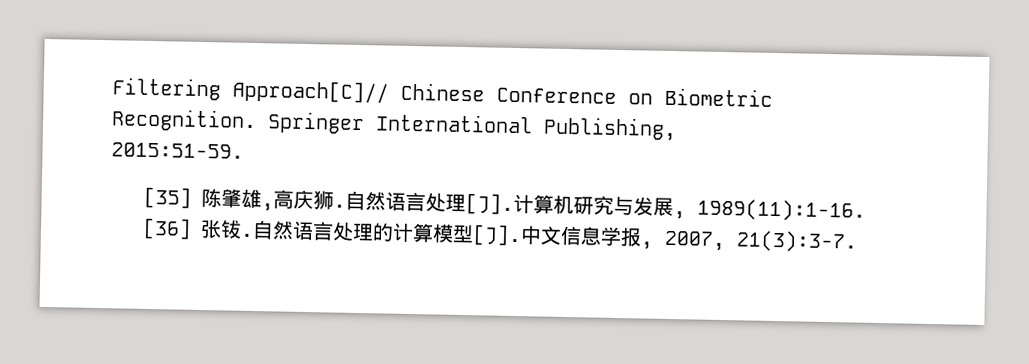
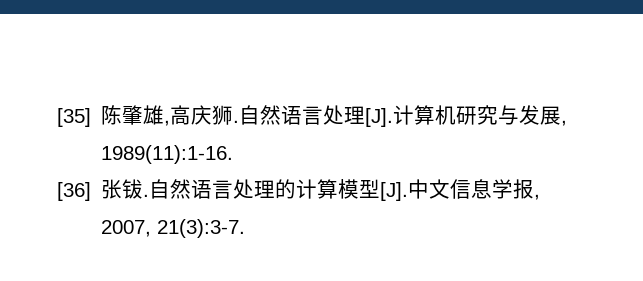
- Filtering Approach[C]// Chinese Conference on Biometric Recognition. Springer International Publishing,
- 2015:51-59.

